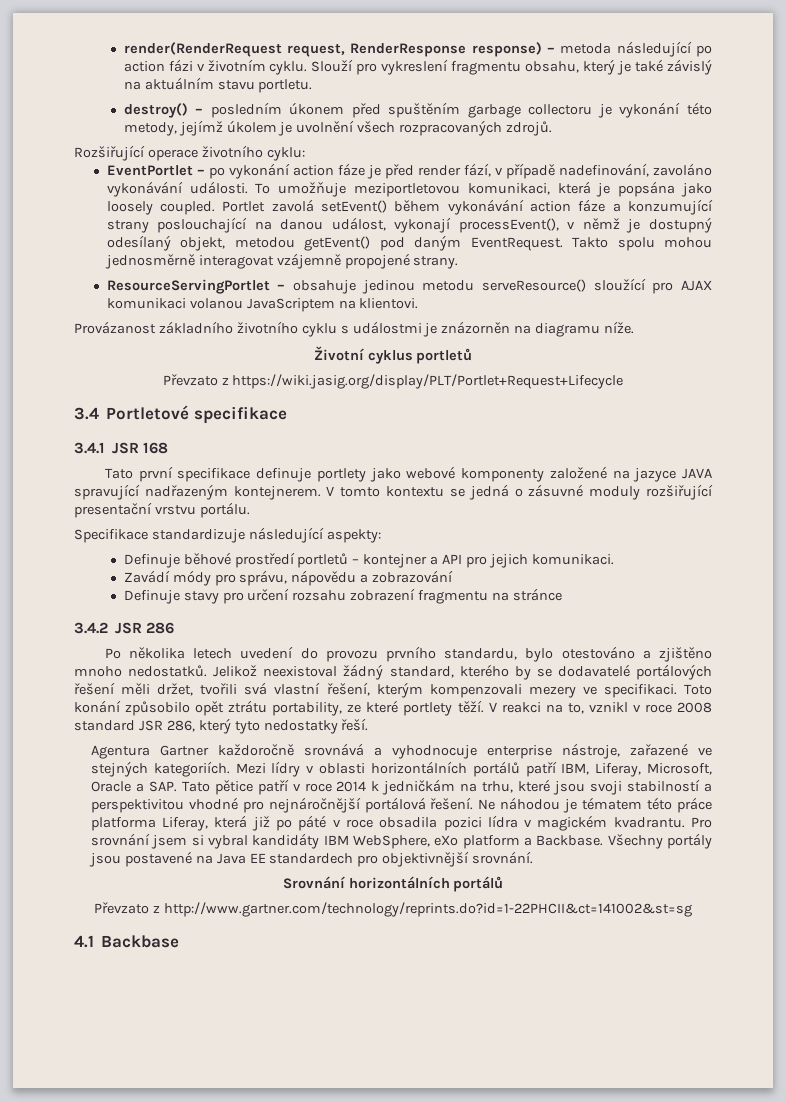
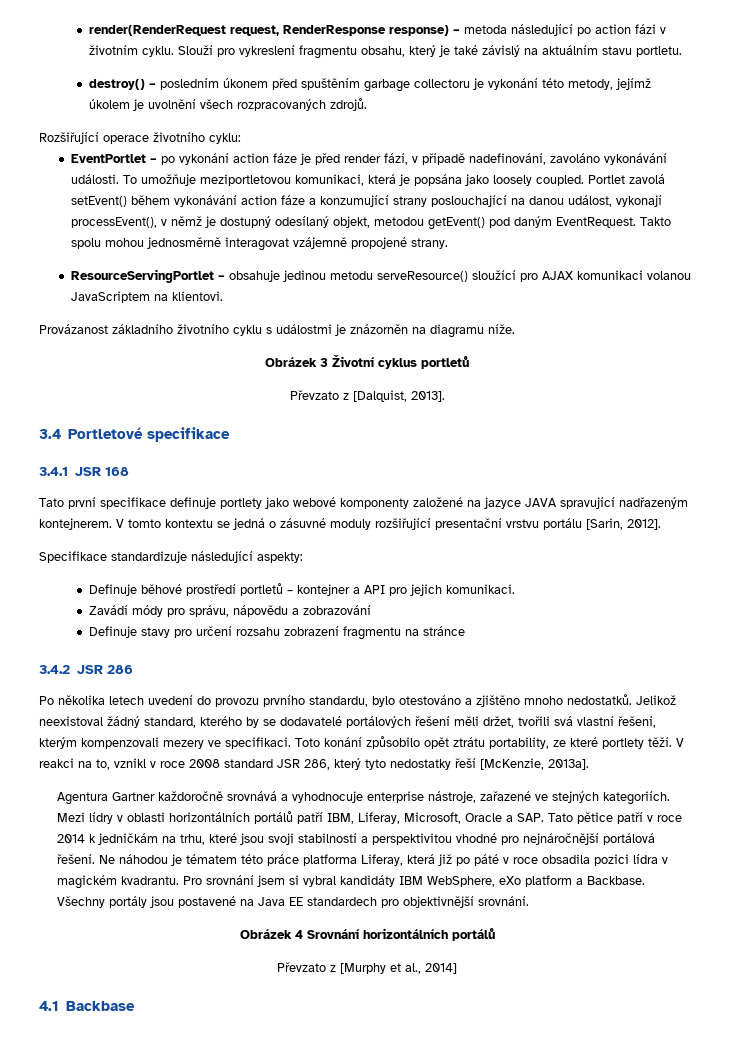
- Životní cyklus portletů
+ Obrázek 3 Životní cyklus portletů
- Převzato z https://wiki.jasig.org/display/PLT/Portlet+Request+Lifecycle
+ Převzato z [Dalquist, 2013].
- V tomto kontextu se jedná o zásuvné moduly rozšiřující presentační vrstvu portálu.
+ V tomto kontextu se jedná o zásuvné moduly rozšiřující presentační vrstvu portálu [Sarin, 2012].
- V reakci na to, vznikl v roce 2008 standard JSR 286, který tyto nedostatky řeší.
+ V reakci na to, vznikl v roce 2008 standard JSR 286, který tyto nedostatky řeší [McKenzie, 2013a].
- Srovnání horizontálních portálů
+ Obrázek 4 Srovnání horizontálních portálů
- Převzato z http://www.gartner.com/technology/reprints.do?id=1-22PHCII&ct=141002&st=sg
+ Převzato z [Murphy et al., 2014]

